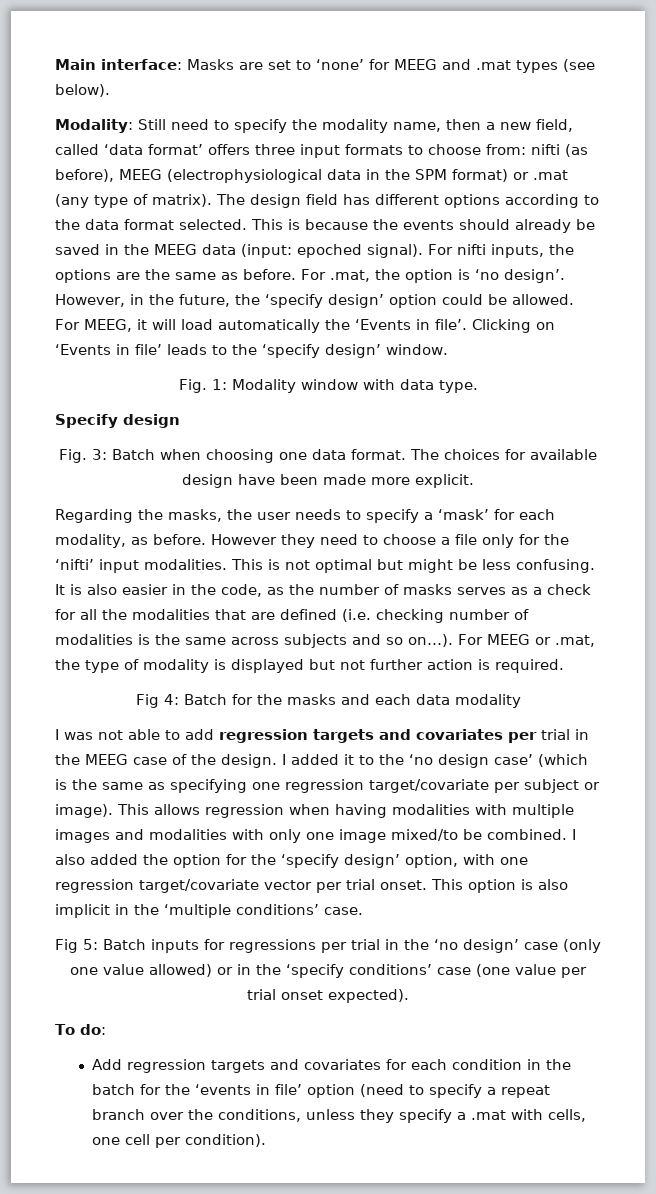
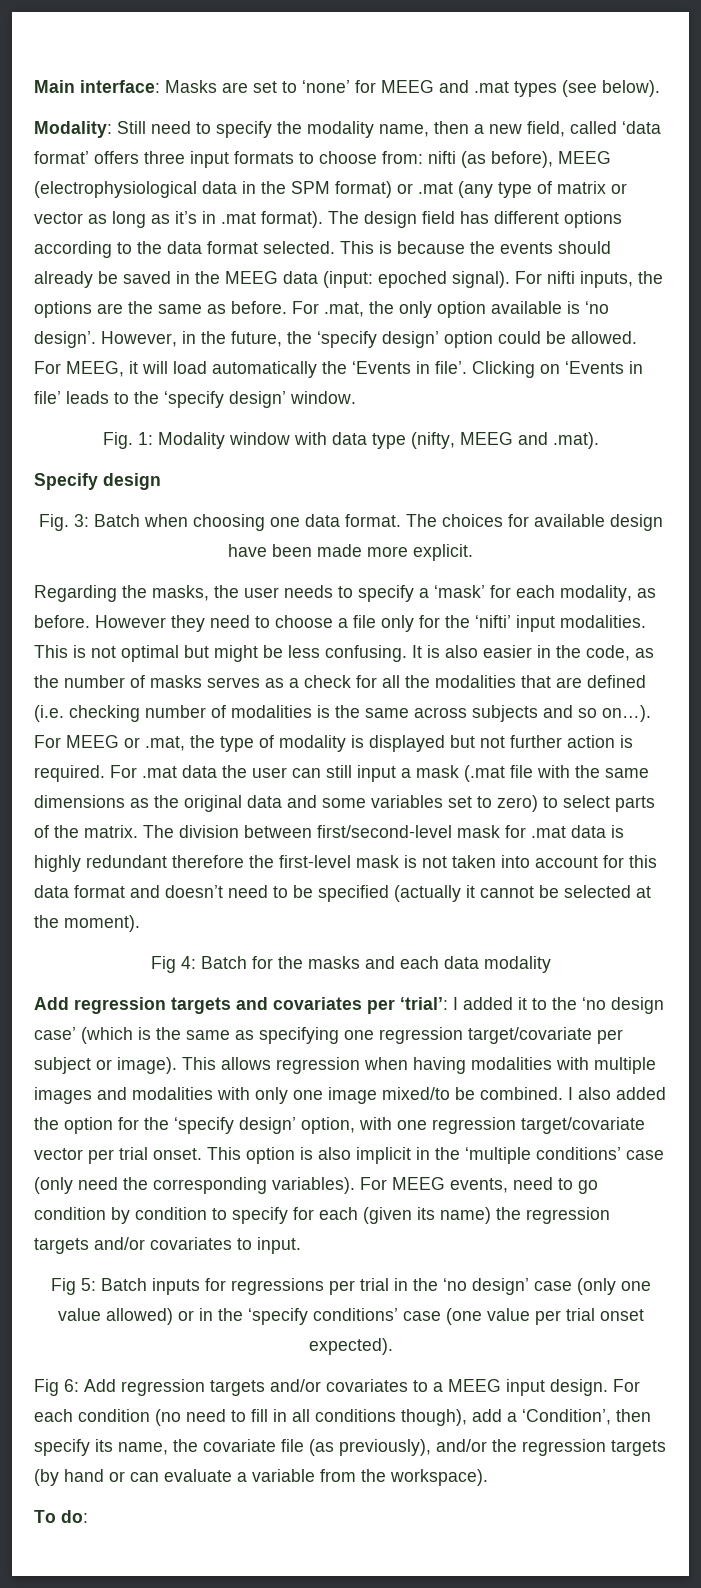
- Modality: Still need to specify the modality name, then a new field, called ‘data format’ offers three input formats to choose from: nifti (as before), MEEG (electrophysiological data in the SPM format) or .mat (any type of matrix).
+ Modality: Still need to specify the modality name, then a new field, called ‘data format’ offers three input formats to choose from: nifti (as before), MEEG (electrophysiological data in the SPM format) or .mat (any type of matrix or vector as long as it’s in .mat format).
- For .mat, the option is ‘no design’.
+ For .mat, the only option available is ‘no design’.
- Fig. 1: Modality window with data type.
+ Fig. 1: Modality window with data type (nifty, MEEG and .mat).
+ For .mat data the user can still input a mask (.mat file with the same dimensions as the original data and some variables set to zero) to select parts of the matrix. The division between first/second-level mask for .mat data is highly redundant therefore the first-level mask is not taken into account for this data format and doesn’t need to be specified (actually it cannot be selected at the moment).
- I was not able to add regression targets and covariates per trial in the MEEG case of the design. I added it to the ‘no design case’ (which is the same as specifying one regression target/covariate per subject or image).
+ Add regression targets and covariates per ‘trial’: I added it to the ‘no design case’ (which is the same as specifying one regression target/covariate per subject or image).
- This option is also implicit in the ‘multiple conditions’ case.
+ This option is also implicit in the ‘multiple conditions’ case (only need the corresponding variables). For MEEG events, need to go condition by condition to specify for each (given its name) the regression targets and/or covariates to input.
+ Fig 6: Add regression targets and/or covariates to a MEEG input design. For each condition (no need to fill in all conditions though), add a ‘Condition’, then specify its name, the covariate file (as previously), and/or the regression targets (by hand or can evaluate a variable from the workspace).
  To do:
- Add regression targets and covariates for each condition in the batch for the ‘events in file’ option (need to specify a repeat branch over the conditions, unless they specify a .mat with cells, one cell per condition).

